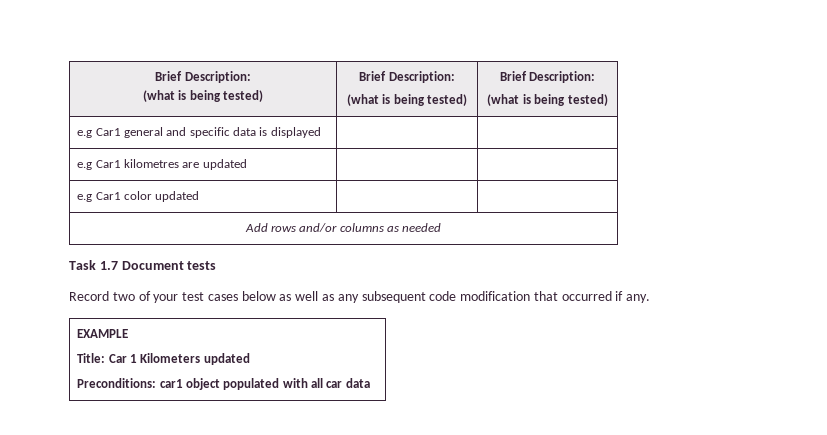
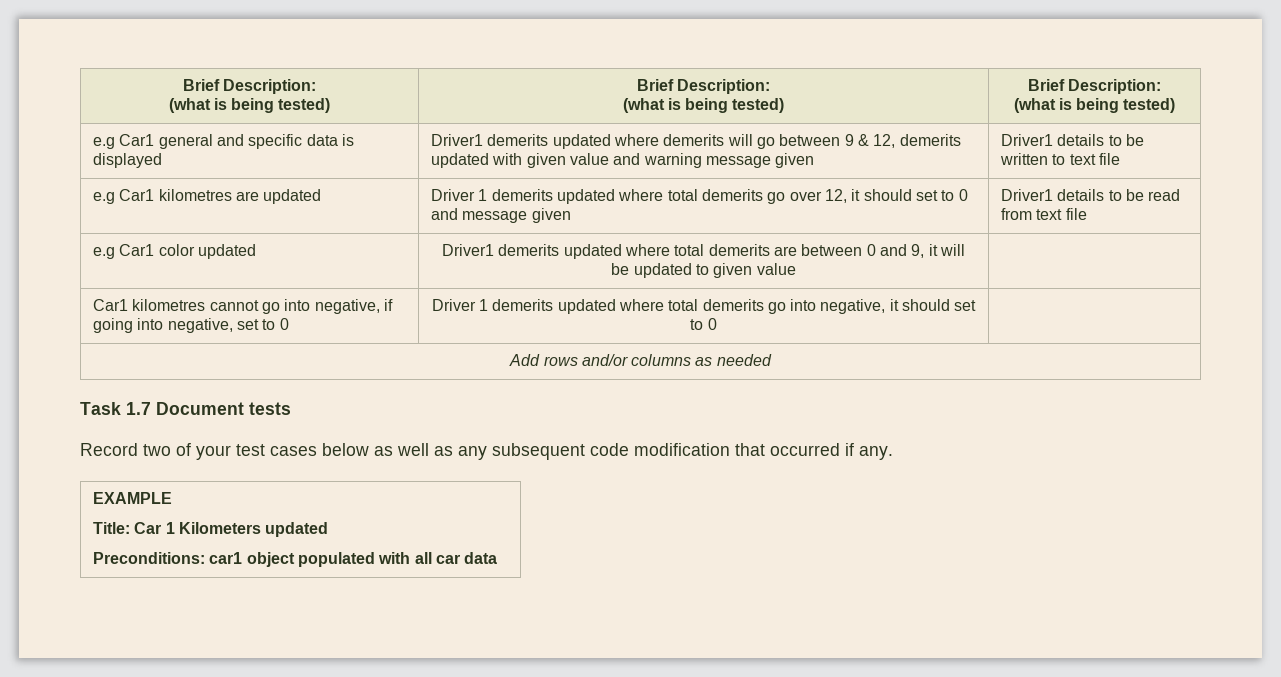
- e.g Car1 general and specific data is displayed | |
+ e.g Car1 general and specific data is displayed | Driver1 demerits updated where demerits will go between 9 & 12, demerits updated with given value and warning message given | Driver1 details to be written to text file
- e.g Car1 kilometres are updated | |
- e.g Car1 color updated | |
+ e.g Car1 kilometres are updated | Driver 1 demerits updated where total demerits go over 12, it should set to 0 and message given | Driver1 details to be read from text file
+ e.g Car1 color updated | Driver1 demerits updated where total demerits are between 0 and 9, it will be updated to given value |
+ Car1 kilometres cannot go into negative, if going into negative, set to 0 | Driver 1 demerits updated where total demerits go into negative, it should set to 0 |

